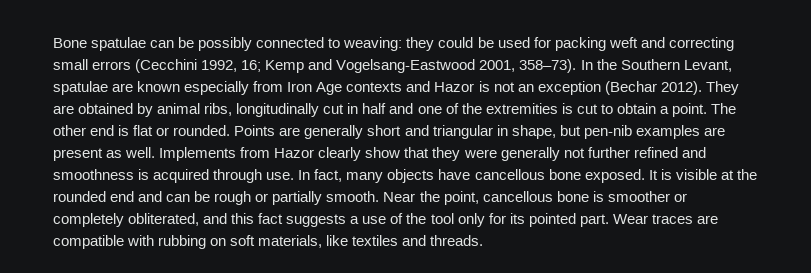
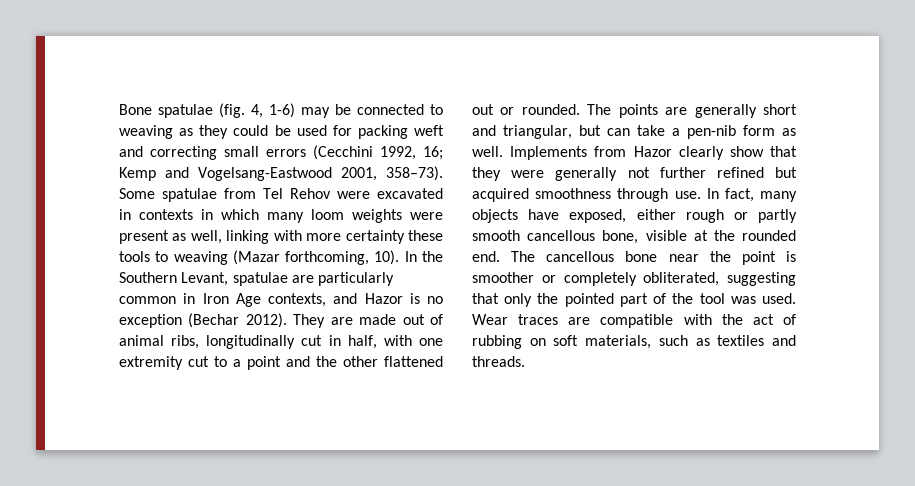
- Bone spatulae can be possibly connected to weaving: they could be used for packing weft and correcting small errors (Cecchini 1992, 16; Kemp and Vogelsang-Eastwood 2001, 358–73).
+ Bone spatulae (fig. 4, 1-6) may be connected to weaving as they could be used for packing weft and correcting small errors (Cecchini 1992, 16; Kemp and Vogelsang-Eastwood 2001, 358–73).
+ Some spatulae from Tel Rehov were excavated in contexts in which many loom weights were present as well, linking with more certainty these tools to weaving (Mazar forthcoming, 10).
- In the Southern Levant, spatulae are known especially from Iron Age contexts and Hazor is not an exception (Bechar 2012).
+ In the Southern Levant, spatulae are particularly common in Iron Age contexts, and Hazor is no exception (Bechar 2012).
- They are obtained by animal ribs, longitudinally cut in half and one of the extremities is cut to obtain a point. The other end is flat or rounded. Points are generally short and triangular in shape, but pen-nib examples are present as well.
+ They are made out of animal ribs, longitudinally cut in half, with one extremity cut to a point and the other flattened out or rounded. The points are generally short and triangular, but can take a pen-nib form as well.
- Implements from Hazor clearly show that they were generally not further refined and smoothness is acquired through use.
+ Implements from Hazor clearly show that they were generally not further refined but acquired smoothness through use.
- In fact, many objects have cancellous bone exposed. It is visible at the rounded end and can be rough or partially smooth. Near the point, cancellous bone is smoother or completely obliterated, and this fact suggests a use of the tool only for its pointed part.
+ In fact, many objects have exposed, either rough or partly smooth cancellous bone, visible at the rounded end. The cancellous bone near the point is smoother or completely obliterated, suggesting that only the pointed part of the tool was used.
- Wear traces are compatible with rubbing on soft materials, like textiles and threads.
+ Wear traces are compatible with the act of rubbing on soft materials, such as textiles and threads.

